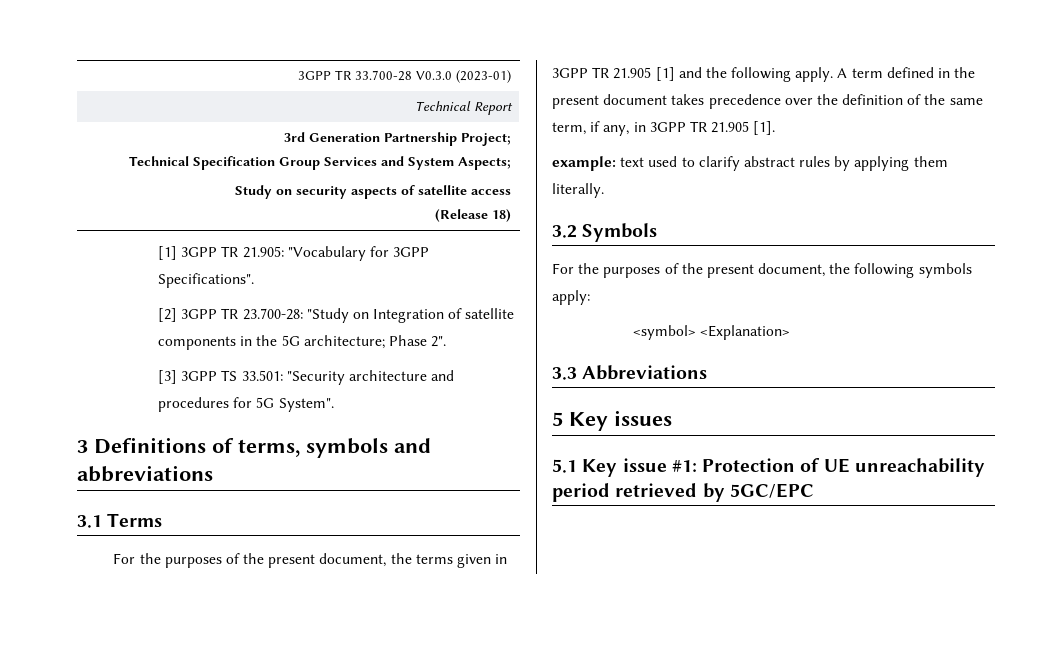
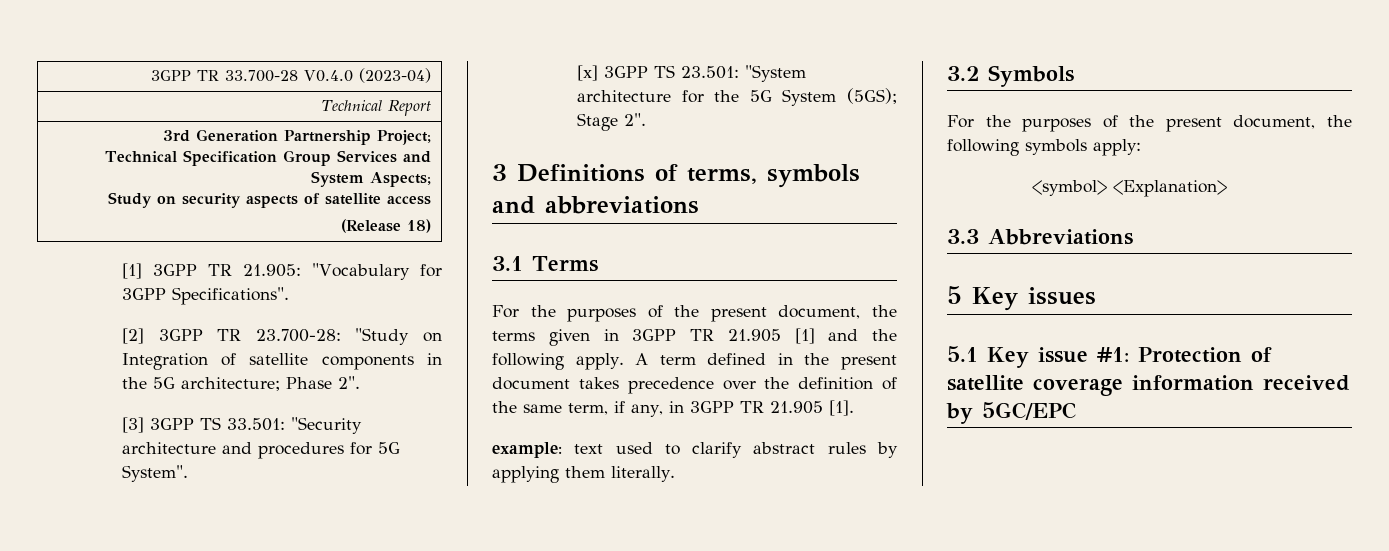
- 3GPP TR 33.700-28 V0.3.0 (2023-01)
+ 3GPP TR 33.700-28 V0.4.0 (2023-04)
+ [x] 3GPP TS 23.501: "System architecture for the 5G System (5GS); Stage 2".
- 5.1 Key issue #1: Protection of UE unreachability period retrieved by 5GC/EPC
+ 5.1 Key issue #1: Protection of satellite coverage information received by 5GC/EPC

